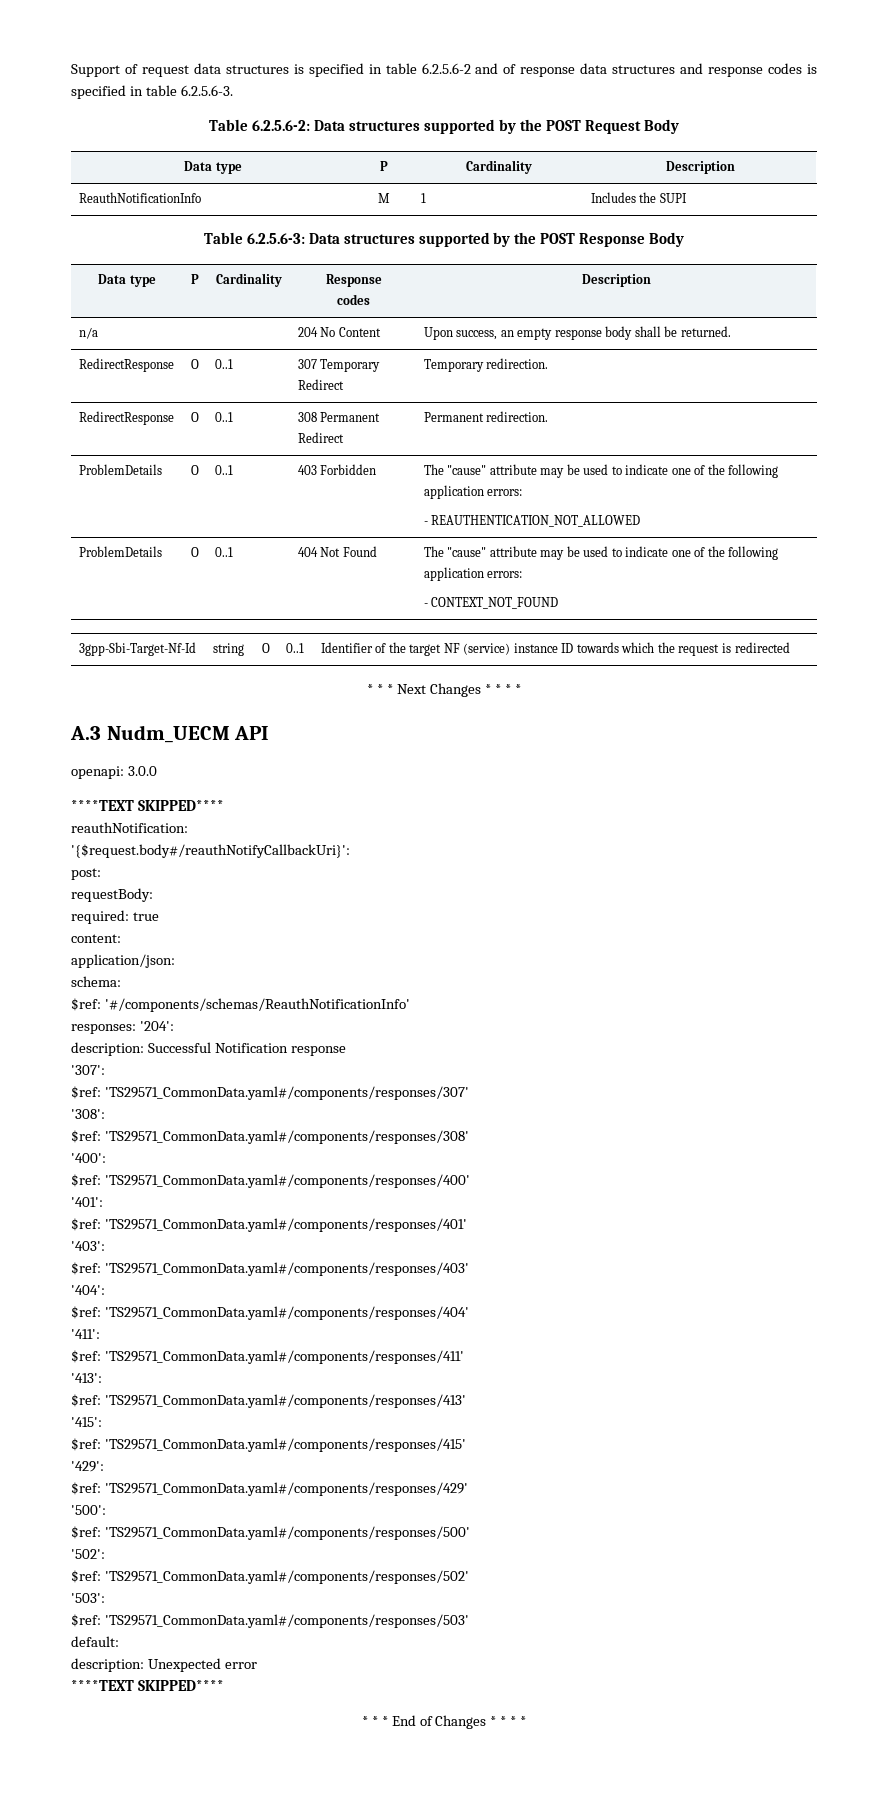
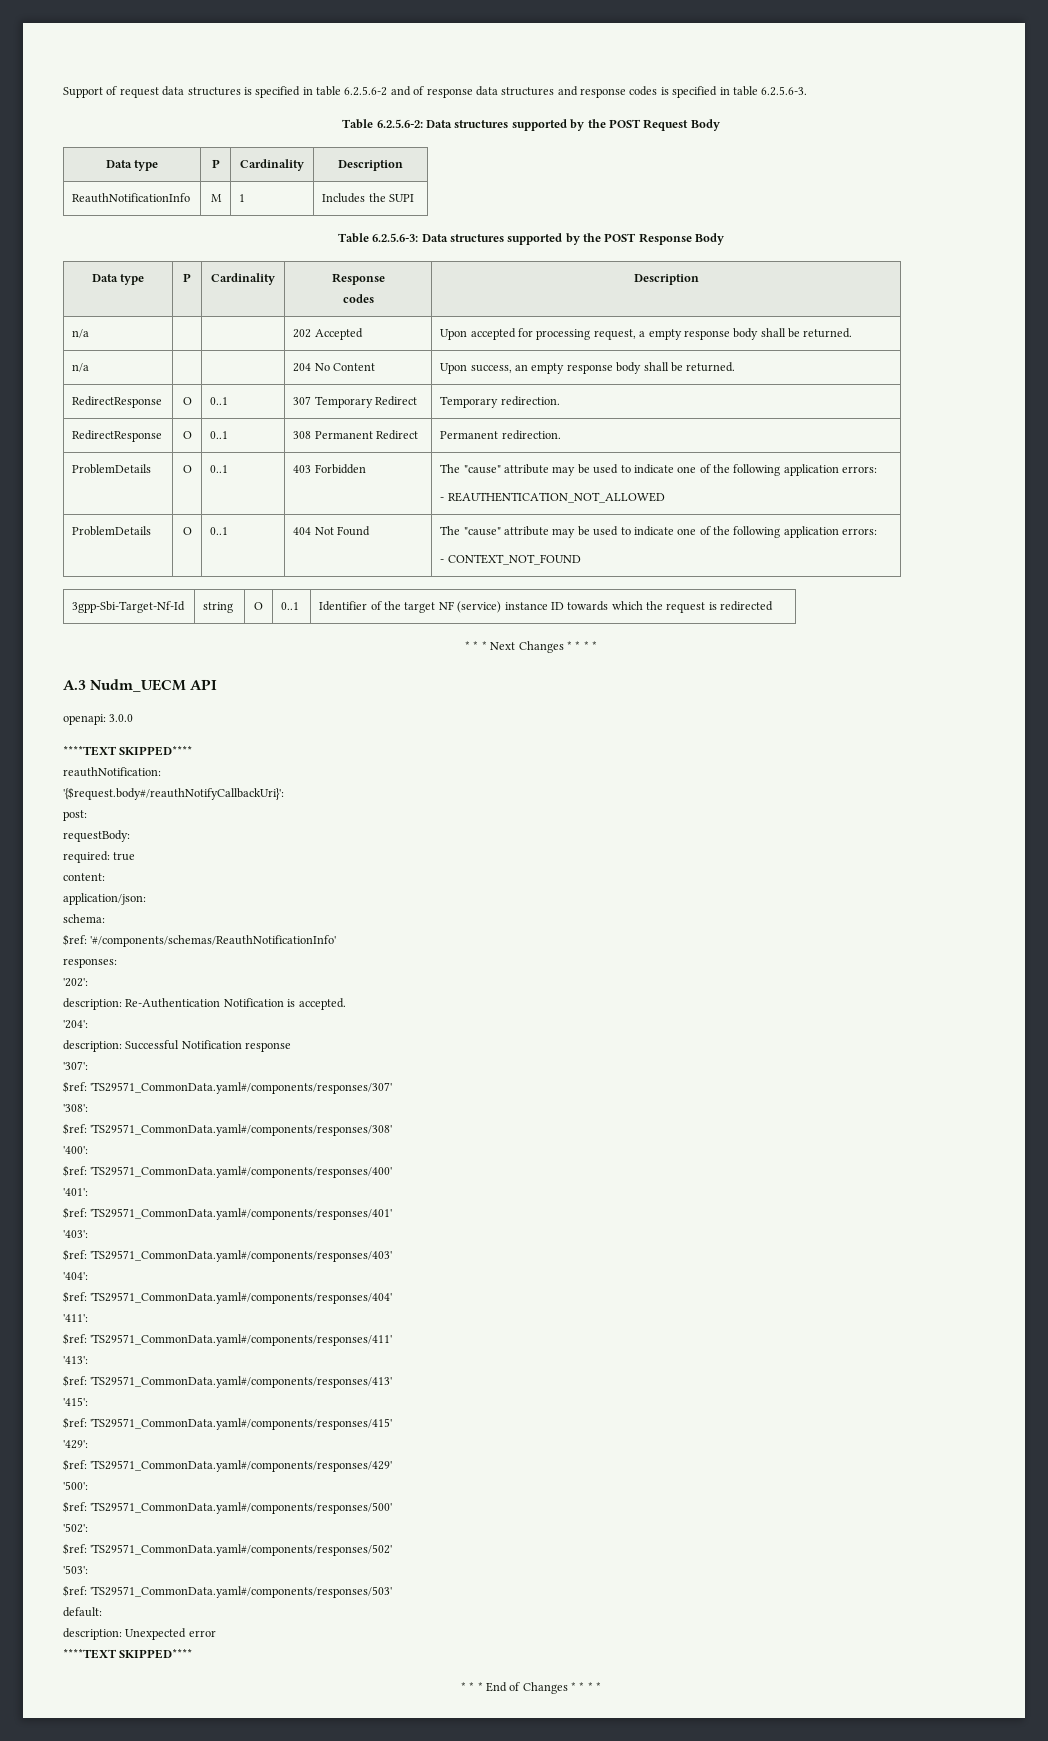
+ n/a | | | 202 Accepted | Upon accepted for processing request, a empty response body shall be returned.
- responses: '204':
+ responses:
+ '202':
+ description: Re-Authentication Notification is accepted.
+ '204':

